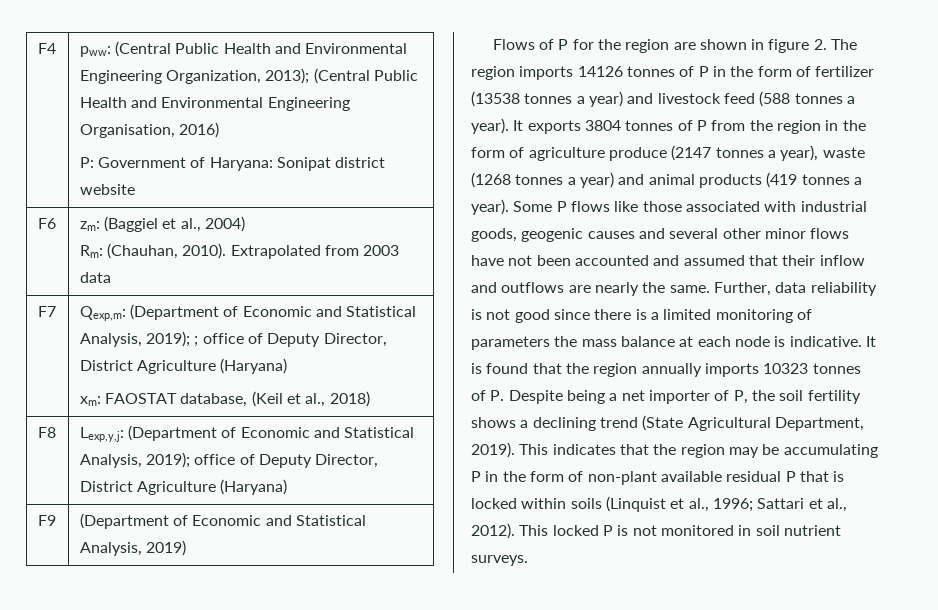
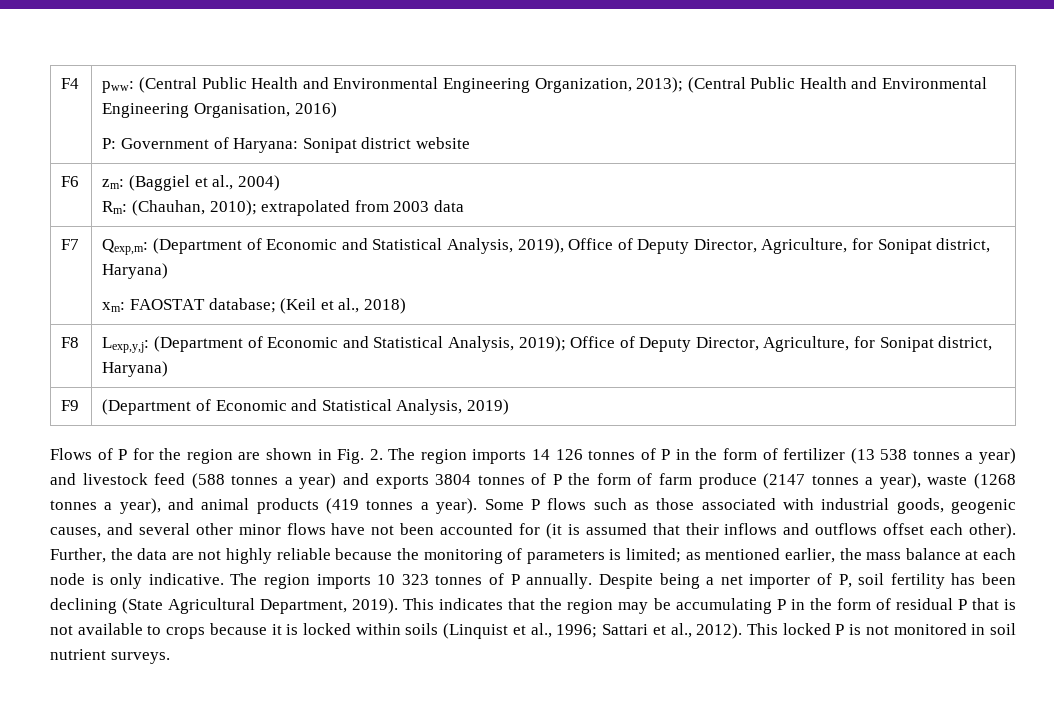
  F6 | zm: (Baggiel et al., 2004)
- Rm: (Chauhan, 2010). Extrapolated from 2003 data
+ Rm: (Chauhan, 2010); extrapolated from 2003 data
- F7 | Qexp,m: (Department of Economic and Statistical Analysis, 2019); ; office of Deputy Director, District Agriculture (Haryana)
- xm: FAOSTAT database, (Keil et al., 2018)
+ F7 | Qexp,m: (Department of Economic and Statistical Analysis, 2019), Office of Deputy Director, Agriculture, for Sonipat district, Haryana)
+ xm: FAOSTAT database; (Keil et al., 2018)
- F8 | Lexp,y,j: (Department of Economic and Statistical Analysis, 2019); office of Deputy Director, District Agriculture (Haryana)
+ F8 | Lexp,y,j: (Department of Economic and Statistical Analysis, 2019); Office of Deputy Director, Agriculture, for Sonipat district, Haryana)
- Flows of P for the region are shown in figure 2. The region imports 14126 tonnes of P in the form of fertilizer (13538 tonnes a year) and livestock feed (588 tonnes a year). It exports 3804 tonnes of P from the region in the form of agriculture produce (2147 tonnes a year), waste (1268 tonnes a year) and animal products (419 tonnes a year).
+ Flows of P for the region are shown in Fig. 2. The region imports 14 126 tonnes of P in the form of fertilizer (13 538 tonnes a year) and livestock feed (588 tonnes a year) and exports 3804 tonnes of P the form of farm produce (2147 tonnes a year), waste (1268 tonnes a year), and animal products (419 tonnes a year).
- Some P flows like those associated with industrial goods, geogenic causes and several other minor flows have not been accounted and assumed that their inflow and outflows are nearly the same. Further, data reliability is not good since there is a limited monitoring of parameters the mass balance at each node is indicative. It is found that the region annually imports 10323 tonnes of P. Despite being a net importer of P, the soil fertility shows a declining trend (State Agricultural Department, 2019).
+ Some P flows such as those associated with industrial goods, geogenic causes, and several other minor flows have not been accounted for (it is assumed that their inflows and outflows offset each other). Further, the data are not highly reliable because the monitoring of parameters is limited; as mentioned earlier, the mass balance at each node is only indicative. The region imports 10 323 tonnes of P annually. Despite being a net importer of P, soil fertility has been declining (State Agricultural Department, 2019).
- This indicates that the region may be accumulating P in the form of non-plant available residual P that is locked within soils (Linquist et al., 1996; Sattari et al., 2012).
+ This indicates that the region may be accumulating P in the form of residual P that is not available to crops because it is locked within soils (Linquist et al., 1996; Sattari et al., 2012).

